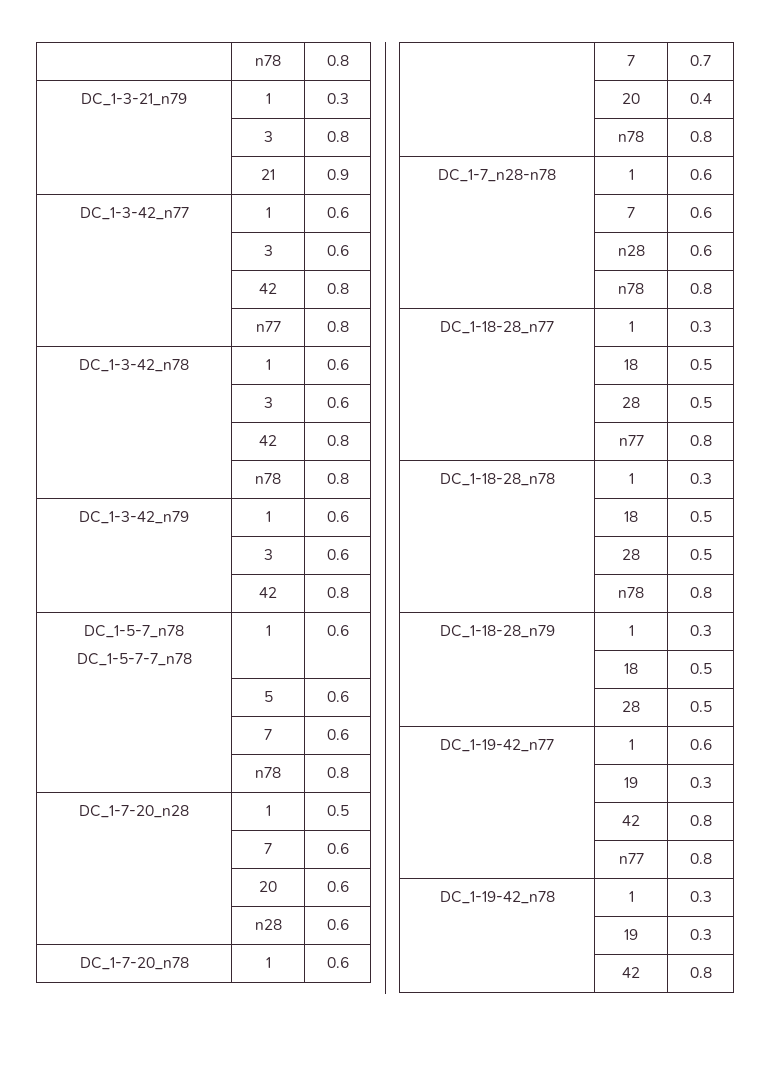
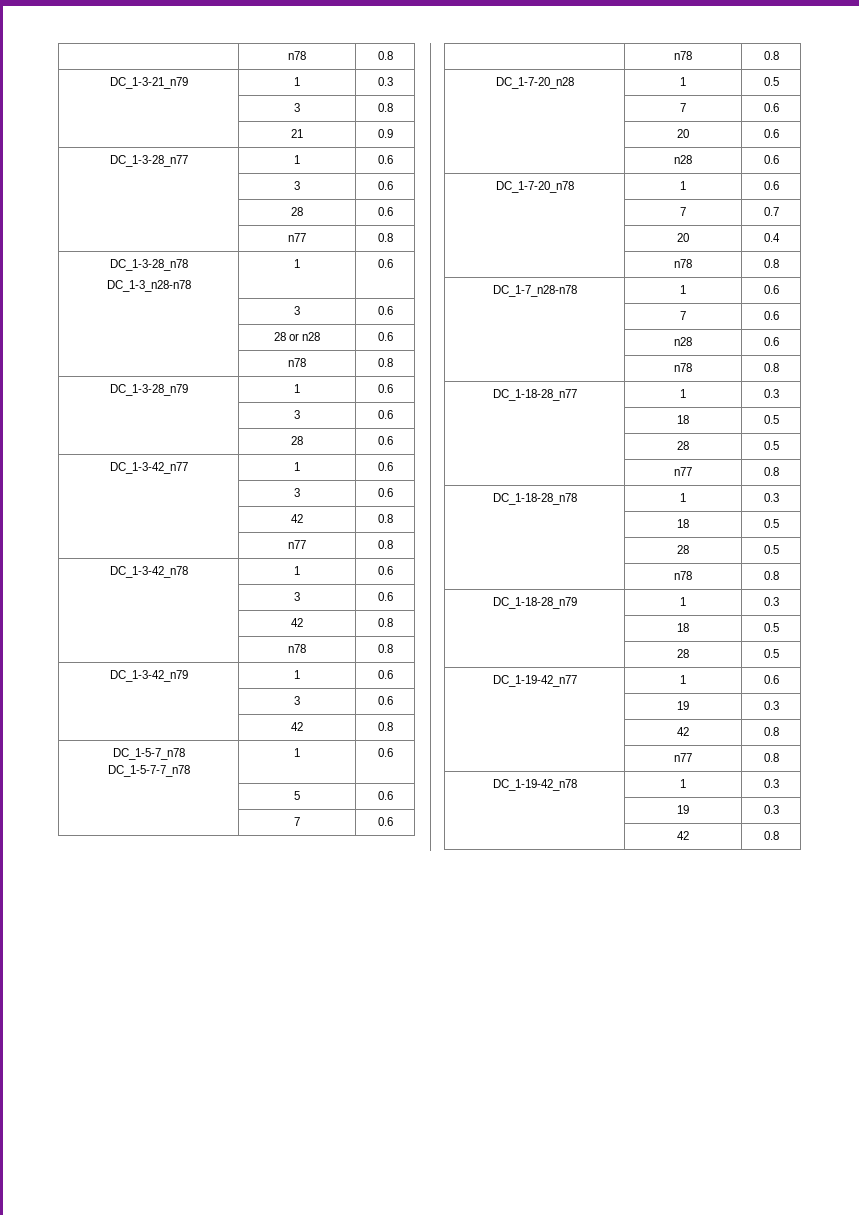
+ DC_1-3-28_n77 | 1 | 0.6
+ | 3 | 0.6
+ | 28 | 0.6
+ | n77 | 0.8
+ DC_1-3-28_n78
+ DC_1-3_n28-n78 | 1 | 0.6
+ | 3 | 0.6
+ | 28 or n28 | 0.6
+ | n78 | 0.8
+ DC_1-3-28_n79 | 1 | 0.6
+ | 3 | 0.6
+ | 28 | 0.6

